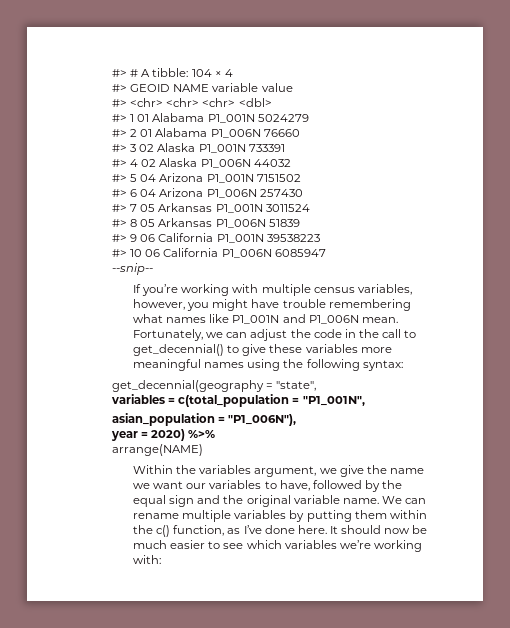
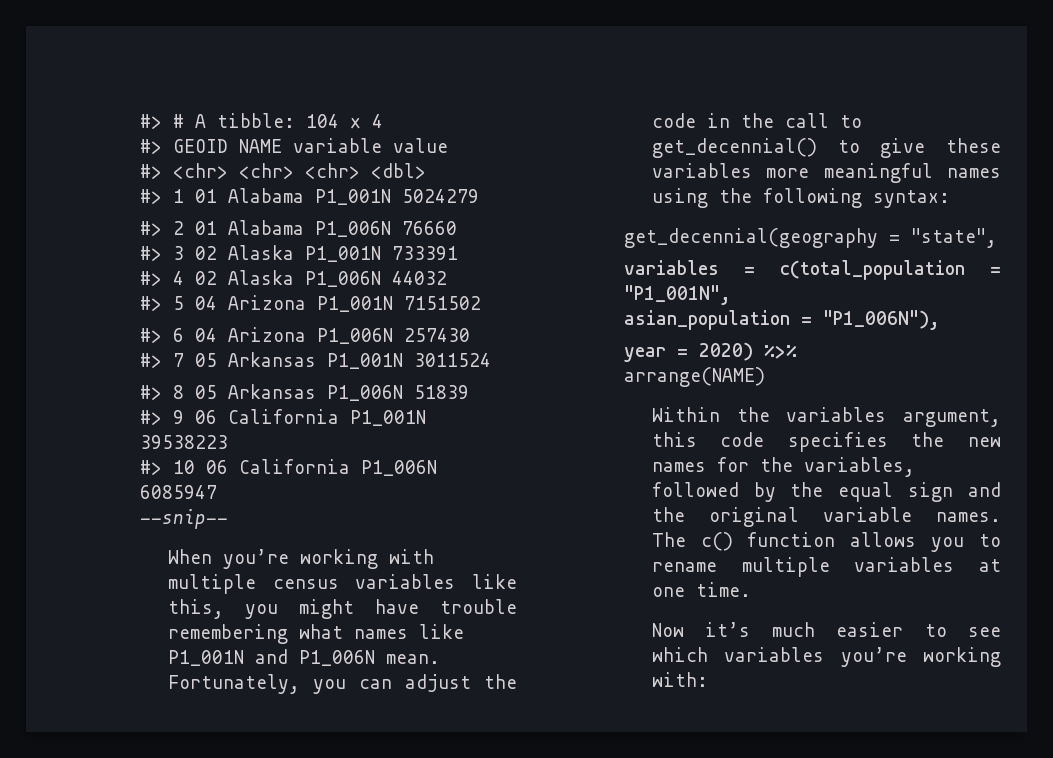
- If you’re working with multiple census variables, however, you might have trouble remembering what names like P1_001N and P1_006N mean.
+ When you’re working with multiple census variables like this, you might have trouble remembering what names like P1_001N and P1_006N mean.
- Fortunately, we can adjust the code in the call to get_decennial() to give these variables more meaningful names using the following syntax:
+ Fortunately, you can adjust the code in the call to get_decennial() to give these variables more meaningful names using the following syntax:
- Within the variables argument, we give the name we want our variables to have, followed by the equal sign and the original variable name. We can rename multiple variables by putting them within the c() function, as I’ve done here. It should now be much easier to see which variables we’re working with:
+ Within the variables argument, this code specifies the new names for the variables, followed by the equal sign and the original variable names. The c() function allows you to rename multiple variables at one time.
+ Now it’s much easier to see which variables you’re working with:

